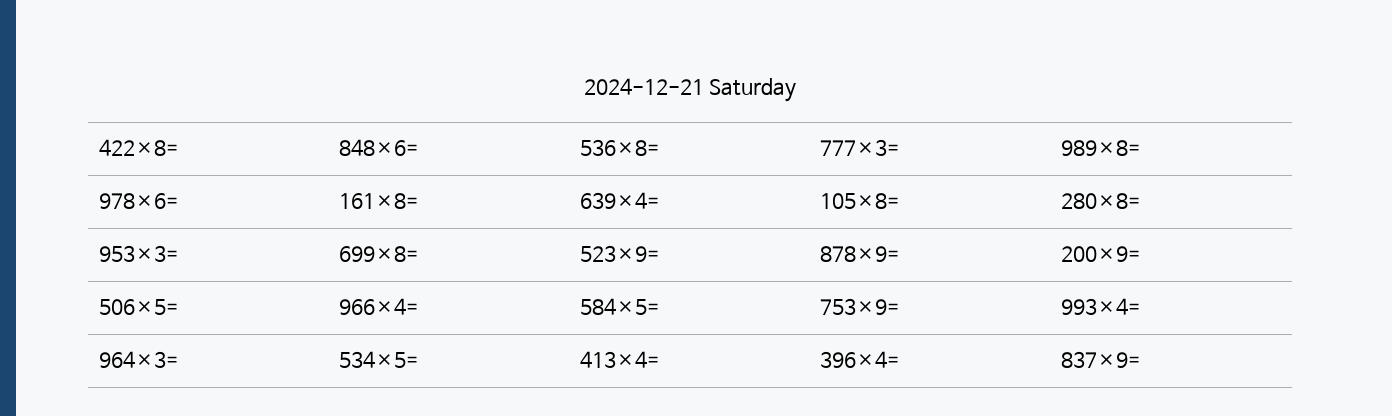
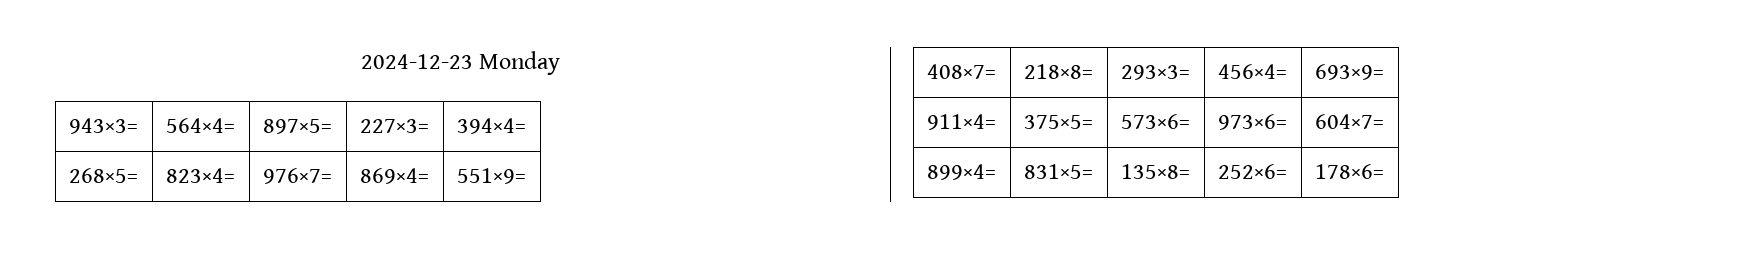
- 2024-12-21 Saturday
- 422×8= | 848×6= | 536×8= | 777×3= | 989×8=
- 978×6= | 161×8= | 639×4= | 105×8= | 280×8=
- 953×3= | 699×8= | 523×9= | 878×9= | 200×9=
- 506×5= | 966×4= | 584×5= | 753×9= | 993×4=
- 964×3= | 534×5= | 413×4= | 396×4= | 837×9=
+ 2024-12-23 Monday
+ 943×3= | 564×4= | 897×5= | 227×3= | 394×4=
+ 268×5= | 823×4= | 976×7= | 869×4= | 551×9=
+ 408×7= | 218×8= | 293×3= | 456×4= | 693×9=
+ 911×4= | 375×5= | 573×6= | 973×6= | 604×7=
+ 899×4= | 831×5= | 135×8= | 252×6= | 178×6=

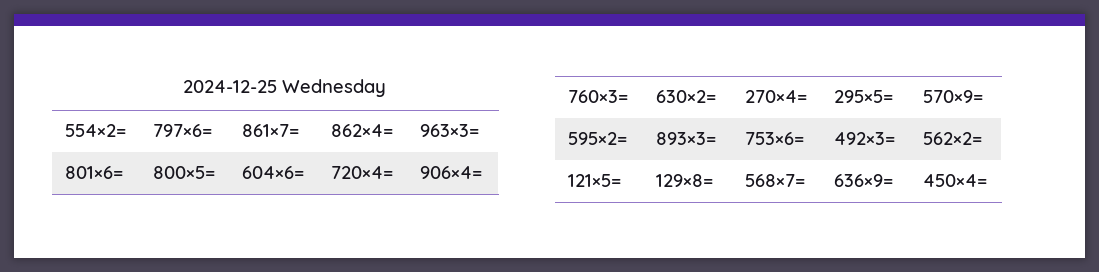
- 2024-12-23 Monday
- 943×3= | 564×4= | 897×5= | 227×3= | 394×4=
- 268×5= | 823×4= | 976×7= | 869×4= | 551×9=
- 408×7= | 218×8= | 293×3= | 456×4= | 693×9=
- 911×4= | 375×5= | 573×6= | 973×6= | 604×7=
- 899×4= | 831×5= | 135×8= | 252×6= | 178×6=
+ 2024-12-25 Wednesday
+ 554×2= | 797×6= | 861×7= | 862×4= | 963×3=
+ 801×6= | 800×5= | 604×6= | 720×4= | 906×4=
+ 760×3= | 630×2= | 270×4= | 295×5= | 570×9=
+ 595×2= | 893×3= | 753×6= | 492×3= | 562×2=
+ 121×5= | 129×8= | 568×7= | 636×9= | 450×4=

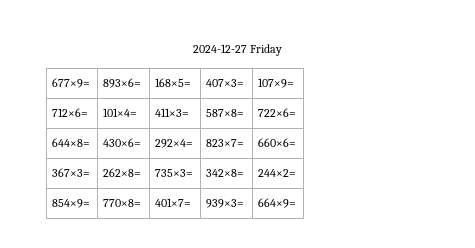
- 2024-12-25 Wednesday
- 554×2= | 797×6= | 861×7= | 862×4= | 963×3=
- 801×6= | 800×5= | 604×6= | 720×4= | 906×4=
- 760×3= | 630×2= | 270×4= | 295×5= | 570×9=
- 595×2= | 893×3= | 753×6= | 492×3= | 562×2=
- 121×5= | 129×8= | 568×7= | 636×9= | 450×4=
+ 2024-12-27 Friday
+ 677×9= | 893×6= | 168×5= | 407×3= | 107×9=
+ 712×6= | 101×4= | 411×3= | 587×8= | 722×6=
+ 644×8= | 430×6= | 292×4= | 823×7= | 660×6=
+ 367×3= | 262×8= | 735×3= | 342×8= | 244×2=
+ 854×9= | 770×8= | 401×7= | 939×3= | 664×9=

